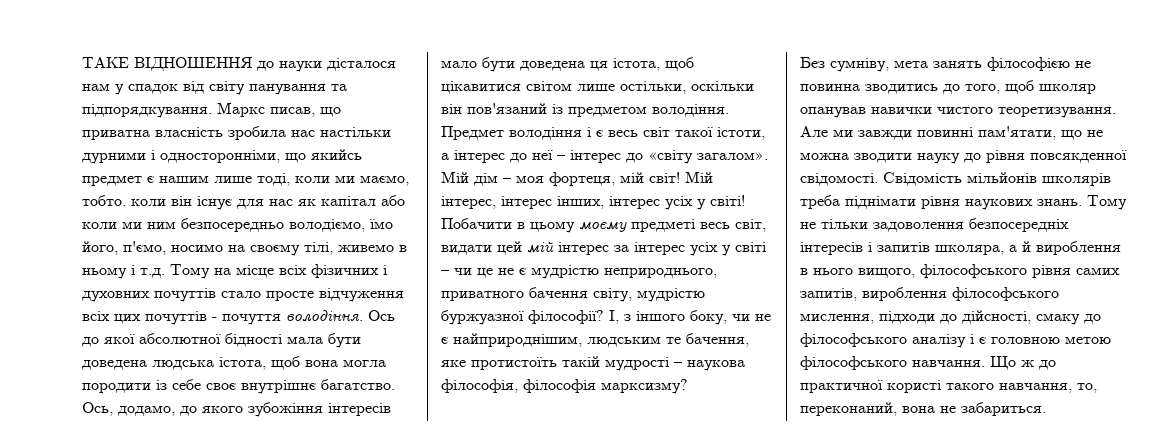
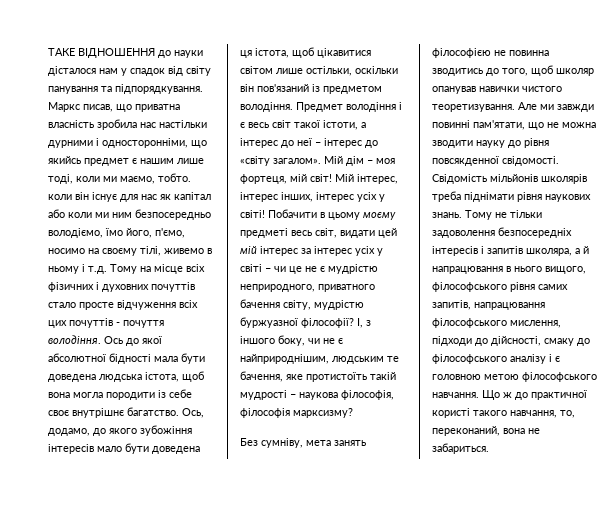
- Побачити в цьому моєму предметі весь світ, видати цей мій інтерес за інтерес усіх у світі – чи це не є мудрістю неприроднього, приватного бачення світу, мудрістю буржуазної філософії?
+ Побачити в цьому моєму предметі весь світ, видати цей мій інтерес за інтерес усіх у світі – чи це не є мудрістю неприродного, приватного бачення світу, мудрістю буржуазної філософії?
- Тому не тільки задоволення безпосередніх інтересів і запитів школяра, а й вироблення в нього вищого, філософського рівня самих запитів, вироблення філософського мислення, підходи до дійсності, смаку до філософського аналізу і є головною метою філософського навчання.
+ Тому не тільки задоволення безпосередніх інтересів і запитів школяра, а й напрацювання в нього вищого, філософського рівня самих запитів, напрацювання філософського мислення, підходи до дійсності, смаку до філософського аналізу і є головною метою філософського навчання.

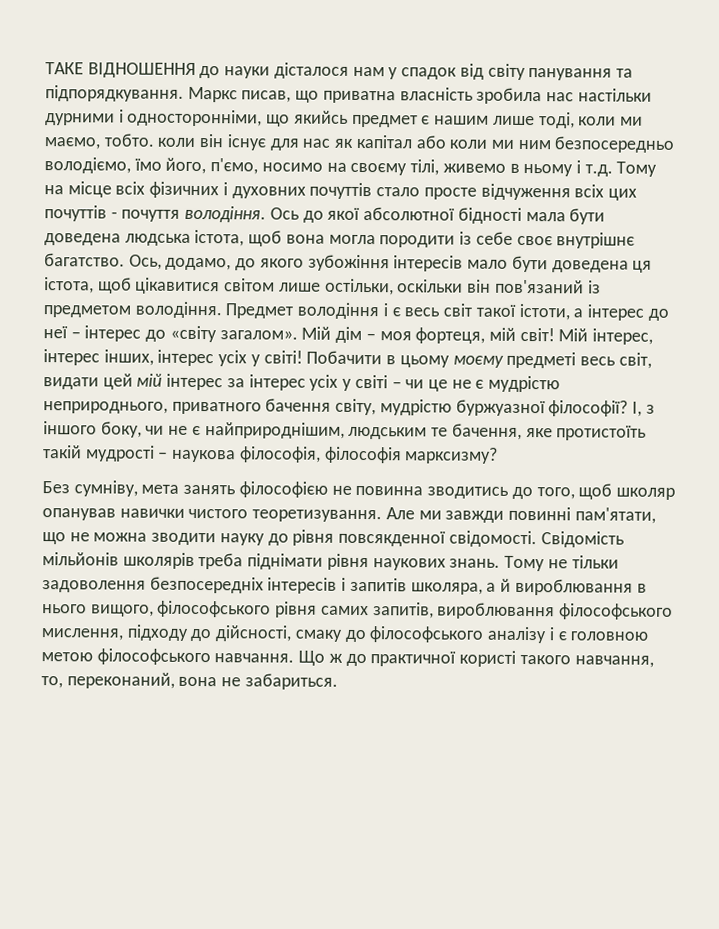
- Побачити в цьому моєму предметі весь світ, видати цей мій інтерес за інтерес усіх у світі – чи це не є мудрістю неприродного, приватного бачення світу, мудрістю буржуазної філософії?
+ Побачити в цьому моєму предметі весь світ, видати цей мій інтерес за інтерес усіх у світі – чи це не є мудрістю неприроднього, приватного бачення світу, мудрістю буржуазної філософії?
- Тому не тільки задоволення безпосередніх інтересів і запитів школяра, а й напрацювання в нього вищого, філософського рівня самих запитів, напрацювання філософського мислення, підходи до дійсності, смаку до філософського аналізу і є головною метою філософського навчання.
+ Тому не тільки задоволення безпосередніх інтересів і запитів школяра, а й вироблювання в нього вищого, філософського рівня самих запитів, вироблювання філософського мислення, підходу до дійсності, смаку до філософського аналізу і є головною метою філософського навчання.

